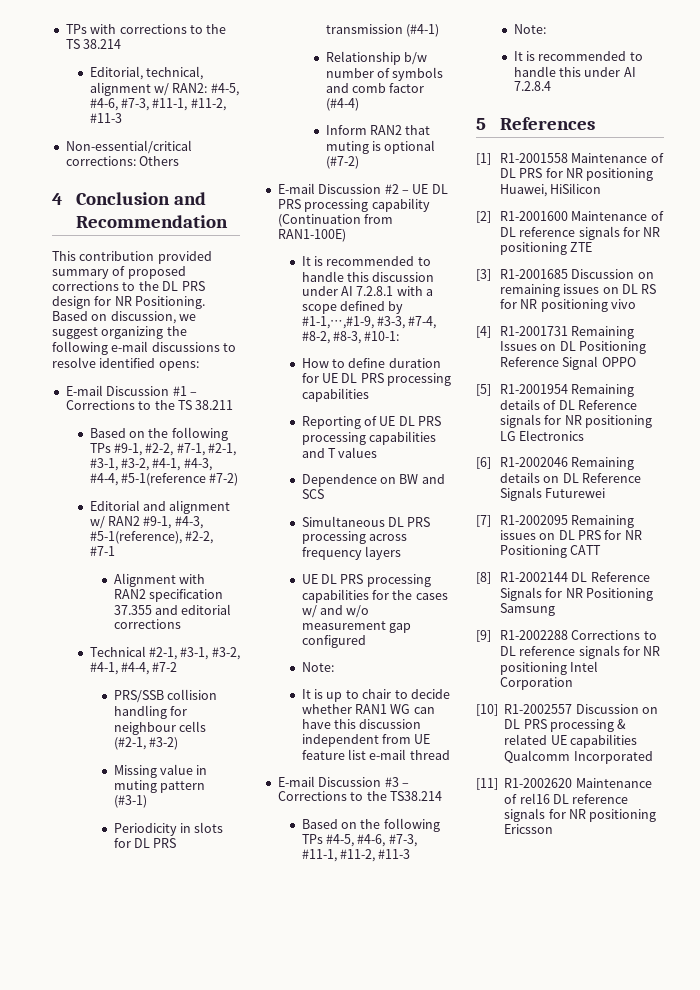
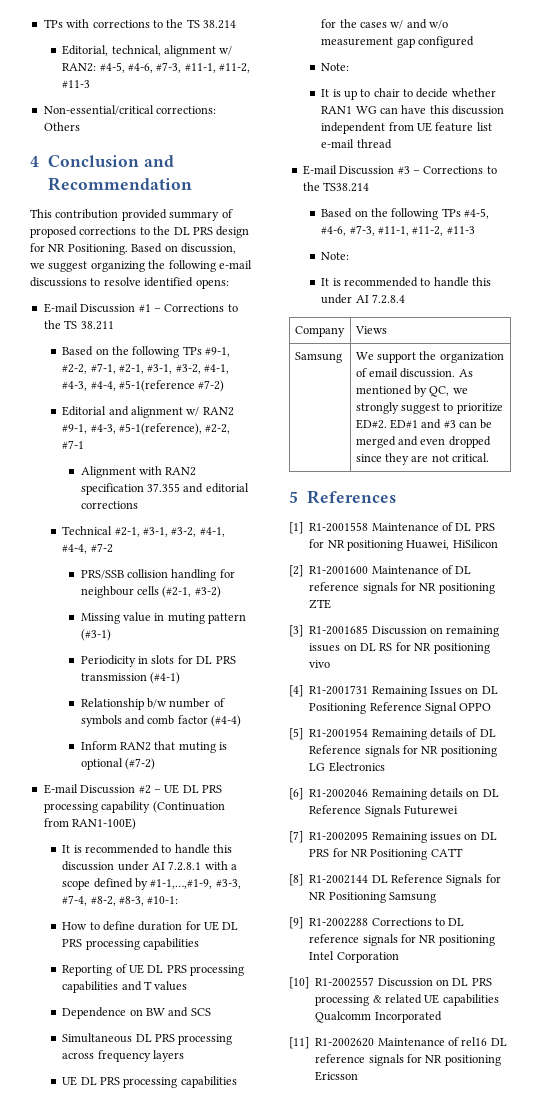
+ Company | Views
+ Samsung | We support the organization of email discussion. As mentioned by QC, we strongly suggest to prioritize ED#2. ED#1 and #3 can be merged and even dropped since they are not critical.

